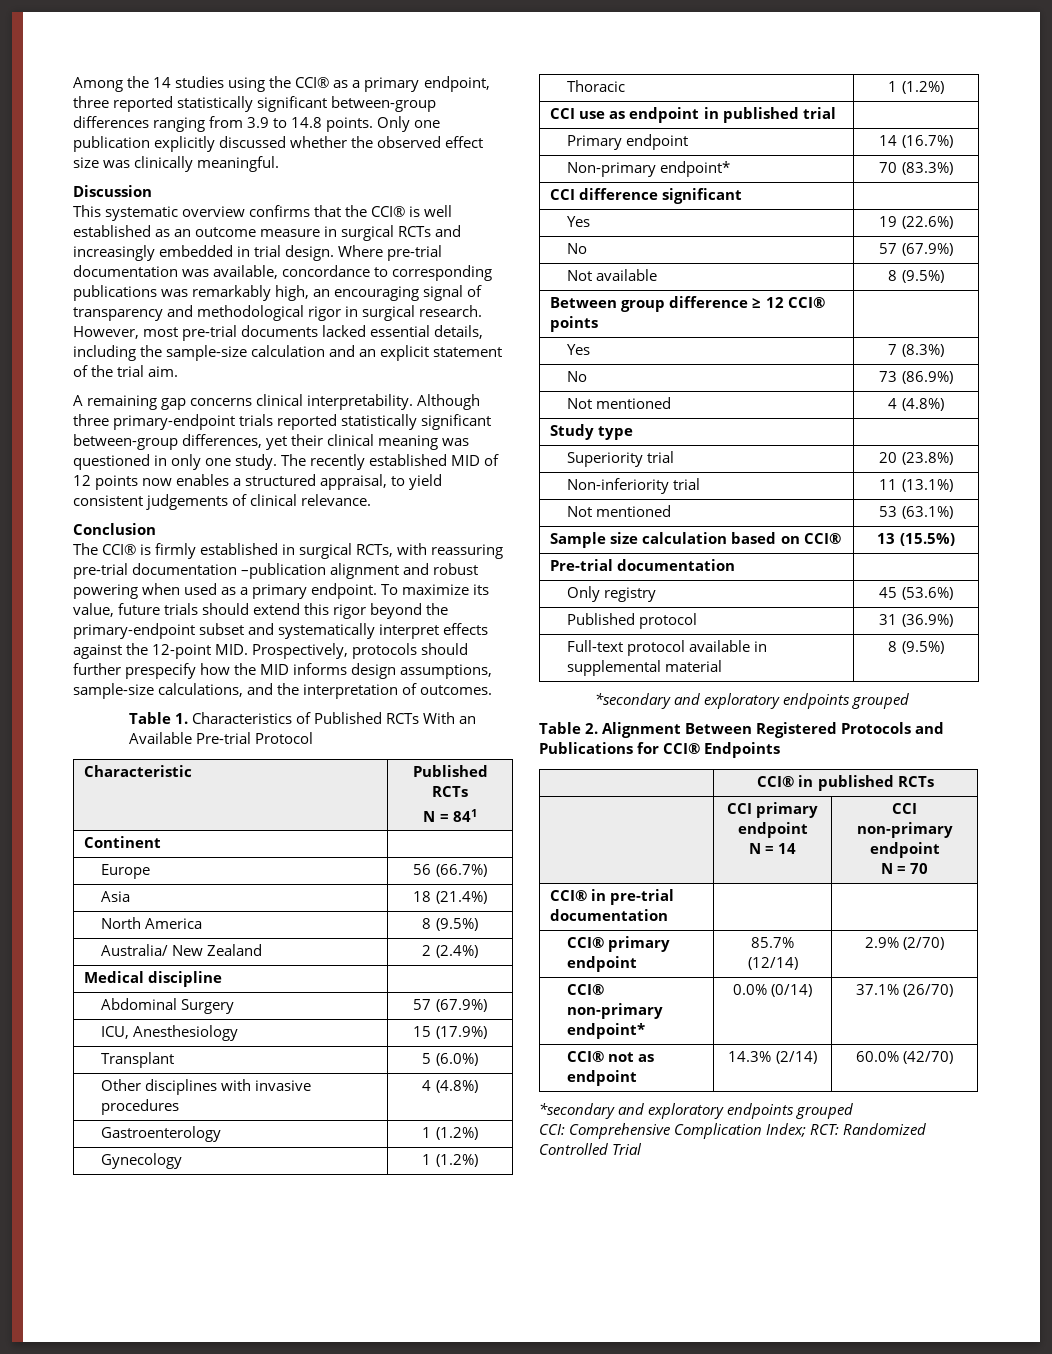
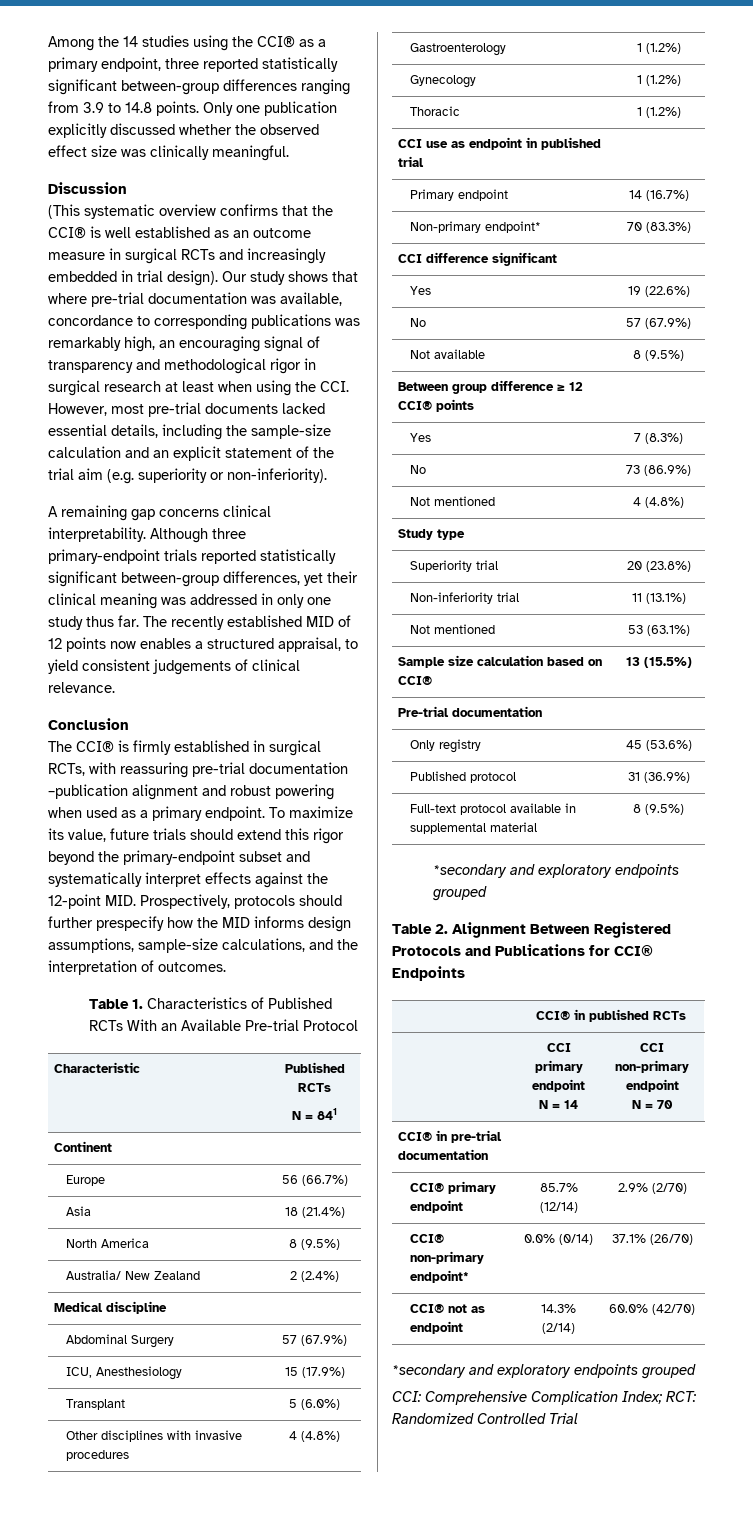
- This systematic overview confirms that the CCI® is well established as an outcome measure in surgical RCTs and increasingly embedded in trial design. Where pre-trial documentation was available, concordance to corresponding publications was remarkably high, an encouraging signal of transparency and methodological rigor in surgical research. However, most pre-trial documents lacked essential details, including the sample-size calculation and an explicit statement of the trial aim.
+ (This systematic overview confirms that the CCI® is well established as an outcome measure in surgical RCTs and increasingly embedded in trial design). Our study shows that where pre-trial documentation was available, concordance to corresponding publications was remarkably high, an encouraging signal of transparency and methodological rigor in surgical research at least when using the CCI. However, most pre-trial documents lacked essential details, including the sample-size calculation and an explicit statement of the trial aim (e.g. superiority or non-inferiority).
- Although three primary-endpoint trials reported statistically significant between-group differences, yet their clinical meaning was questioned in only one study.
+ Although three primary-endpoint trials reported statistically significant between-group differences, yet their clinical meaning was addressed in only one study thus far.

